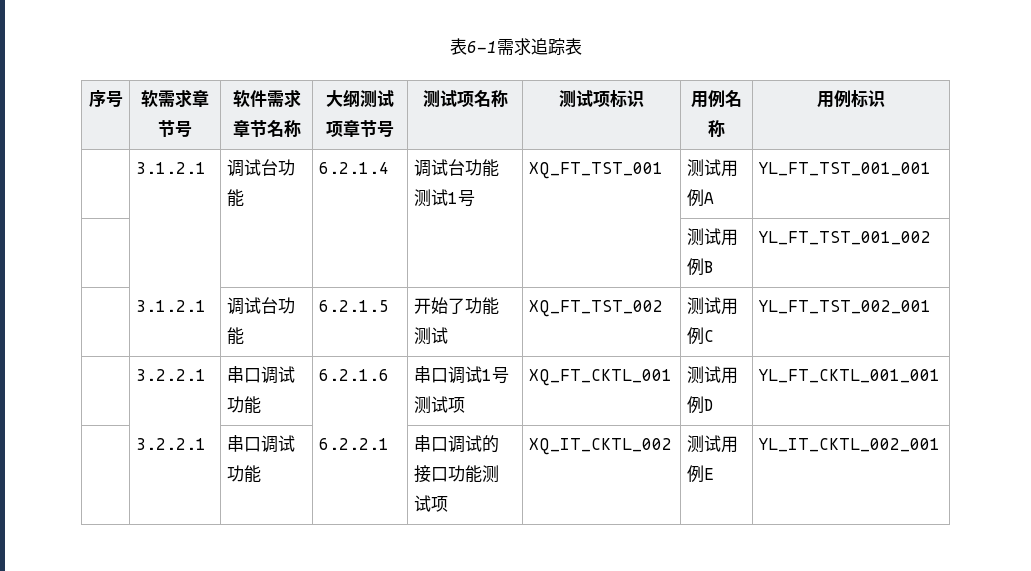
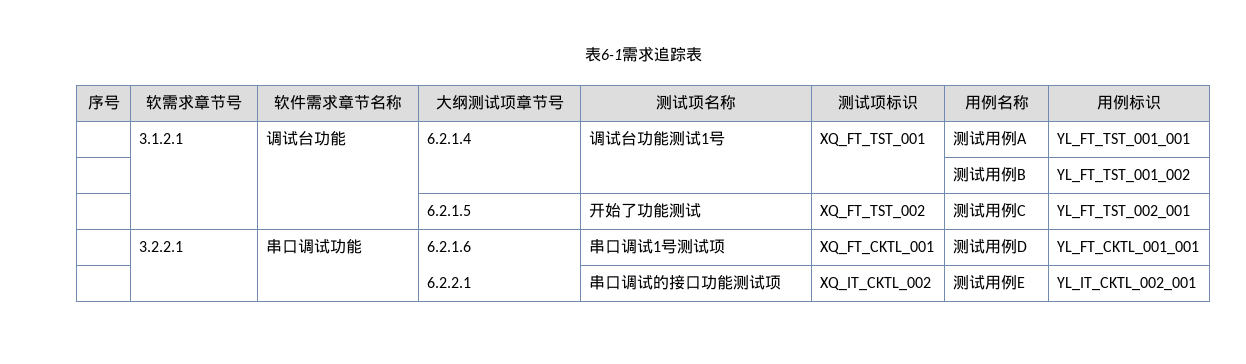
- | 3.1.2.1 | 调试台功能 | 6.2.1.5 | 开始了功能测试 | XQ_FT_TST_002 | 测试用例C | YL_FT_TST_002_001
+ | | | 6.2.1.5 | 开始了功能测试 | XQ_FT_TST_002 | 测试用例C | YL_FT_TST_002_001
- | 3.2.2.1 | 串口调试功能 | 6.2.2.1 | 串口调试的接口功能测试项 | XQ_IT_CKTL_002 | 测试用例E | YL_IT_CKTL_002_001
+ | | | 6.2.2.1 | 串口调试的接口功能测试项 | XQ_IT_CKTL_002 | 测试用例E | YL_IT_CKTL_002_001

